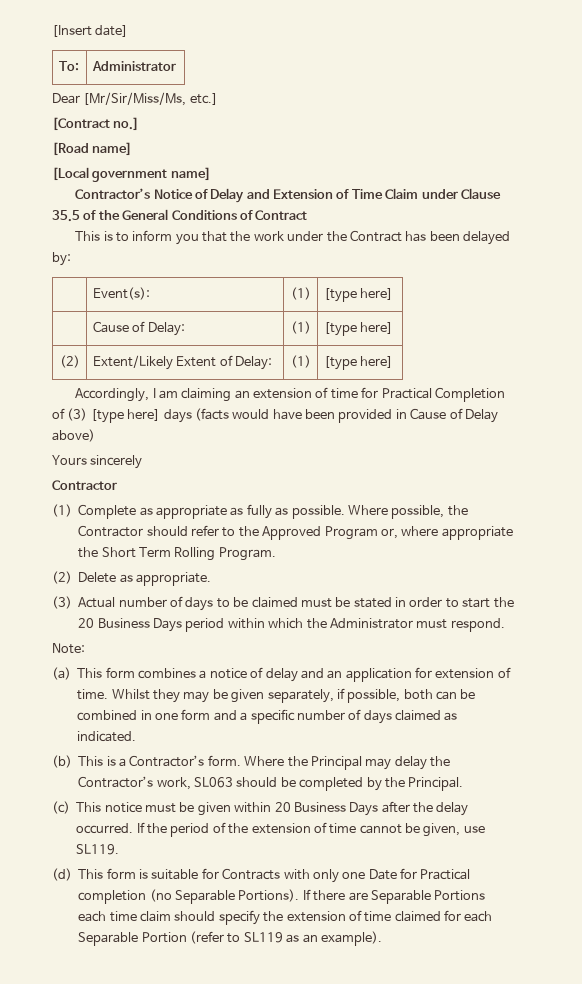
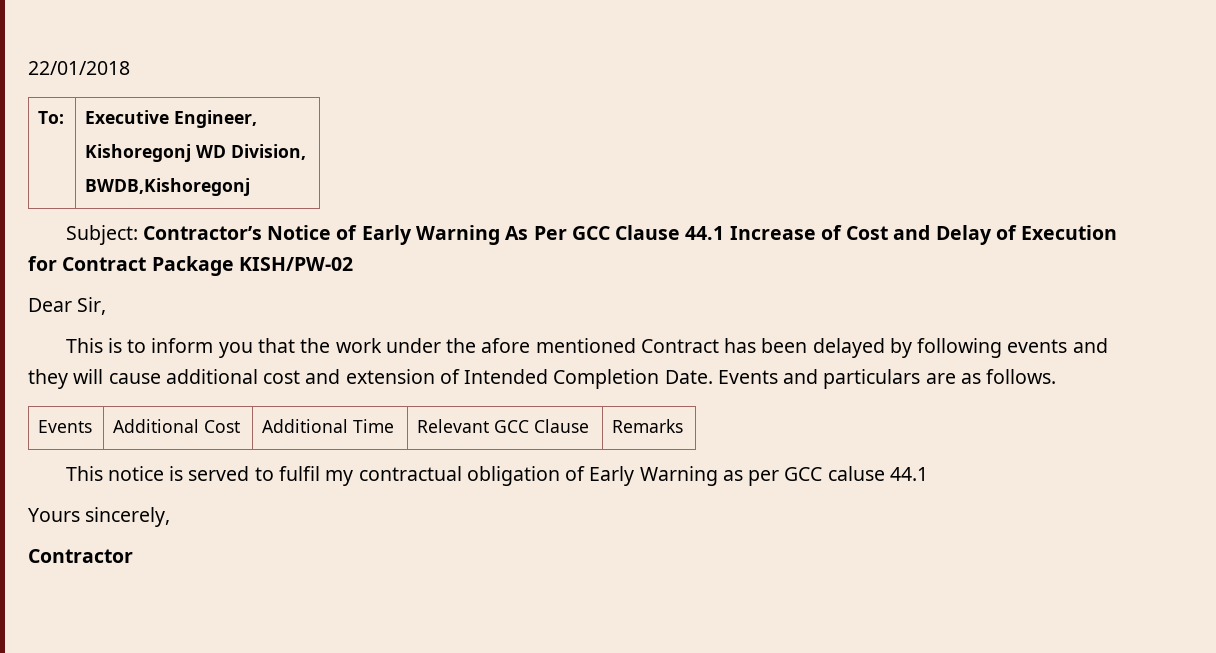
- [Insert date]
+ 22/01/2018
- To: | Administrator
- Dear [Mr/Sir/Miss/Ms, etc.]
- [Contract no.]
- [Road name]
- [Local government name]
- Contractor’s Notice of Delay and Extension of Time Claim under Clause 35.5 of the General Conditions of Contract
+ To: | Executive Engineer,
+ Kishoregonj WD Division,
+ BWDB,Kishoregonj
+ Subject: Contractor’s Notice of Early Warning As Per GCC Clause 44.1 Increase of Cost and Delay of Execution for Contract Package KISH/PW-02
+ Dear Sir,
- This is to inform you that the work under the Contract has been delayed by:
- | Event(s): | (1) | [type here]
- | Cause of Delay: | (1) | [type here]
- (2) | Extent/Likely Extent of Delay: | (1) | [type here]
- Accordingly, I am claiming an extension of time for Practical Completion of (3) [type here] days (facts would have been provided in Cause of Delay above)
+ This is to inform you that the work under the afore mentioned Contract has been delayed by following events and they will cause additional cost and extension of Intended Completion Date. Events and particulars are as follows.
+ Events | Additional Cost | Additional Time | Relevant GCC Clause | Remarks
+ This notice is served to fulfil my contractual obligation of Early Warning as per GCC caluse 44.1
- Yours sincerely
+ Yours sincerely,
  Contractor
- (1) Complete as appropriate as fully as possible. Where possible, the Contractor should refer to the Approved Program or, where appropriate the Short Term Rolling Program.
- (2) Delete as appropriate.
- (3) Actual number of days to be claimed must be stated in order to start the 20 Business Days period within which the Administrator must respond.
- Note:
- (a) This form combines a notice of delay and an application for extension of time. Whilst they may be given separately, if possible, both can be combined in one form and a specific number of days claimed as indicated.
- (b) This is a Contractor’s form. Where the Principal may delay the Contractor’s work, SL063 should be completed by the Principal.
- (c) This notice must be given within 20 Business Days after the delay occurred. If the period of the extension of time cannot be given, use SL119.
- (d) This form is suitable for Contracts with only one Date for Practical completion (no Separable Portions). If there are Separable Portions each time claim should specify the extension of time claimed for each Separable Portion (refer to SL119 as an example).

